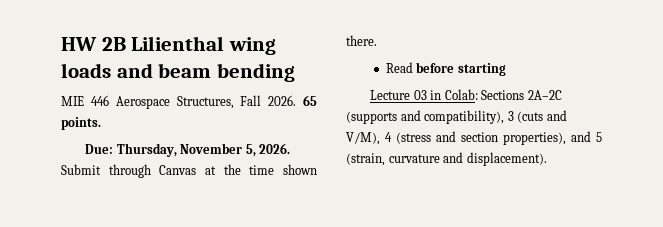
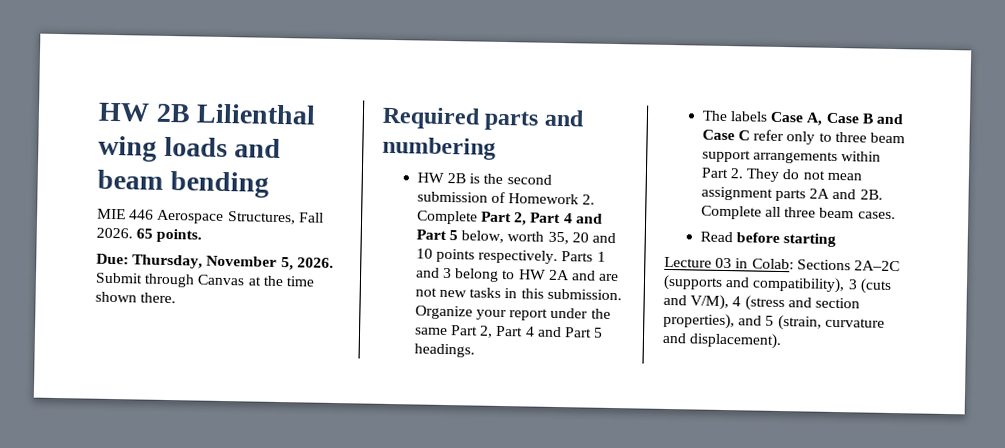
+ Required parts and numbering
+ HW 2B is the second submission of Homework 2. Complete Part 2, Part 4 and Part 5 below, worth 35, 20 and 10 points respectively. Parts 1 and 3 belong to HW 2A and are not new tasks in this submission. Organize your report under the same Part 2, Part 4 and Part 5 headings.
+ The labels Case A, Case B and Case C refer only to three beam support arrangements within Part 2. They do not mean assignment parts 2A and 2B. Complete all three beam cases.

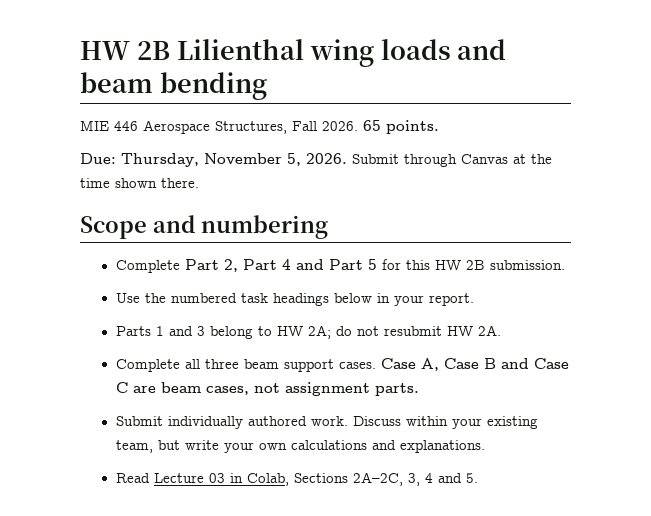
- Required parts and numbering
+ Scope and numbering
- HW 2B is the second submission of Homework 2. Complete Part 2, Part 4 and Part 5 below, worth 35, 20 and 10 points respectively. Parts 1 and 3 belong to HW 2A and are not new tasks in this submission. Organize your report under the same Part 2, Part 4 and Part 5 headings.
- The labels Case A, Case B and Case C refer only to three beam support arrangements within Part 2. They do not mean assignment parts 2A and 2B. Complete all three beam cases.
+ Complete Part 2, Part 4 and Part 5 for this HW 2B submission.
+ Use the numbered task headings below in your report.
+ Parts 1 and 3 belong to HW 2A; do not resubmit HW 2A.
+ Complete all three beam support cases. Case A, Case B and Case C are beam cases, not assignment parts.
+ Submit individually authored work. Discuss within your existing team, but write your own calculations and explanations.
- Read before starting
- Lecture 03 in Colab: Sections 2A–2C (supports and compatibility), 3 (cuts and V/M), 4 (stress and section properties), and 5 (strain, curvature and displacement).
+ Read Lecture 03 in Colab, Sections 2A–2C, 3, 4 and 5.

